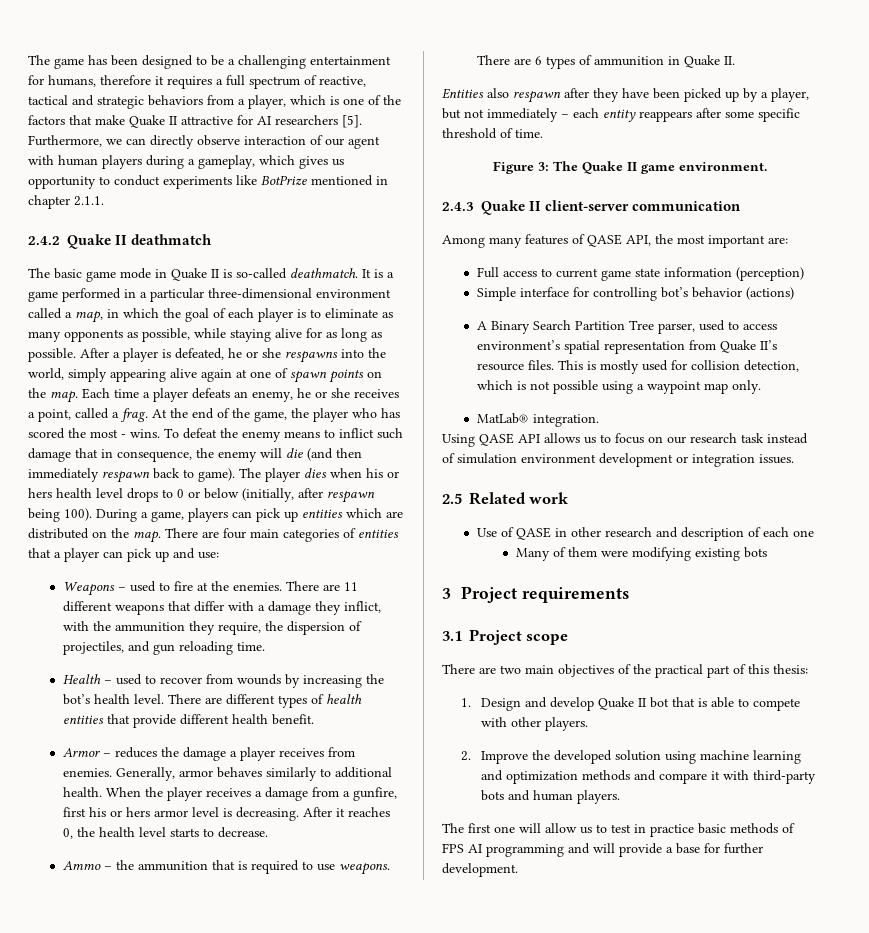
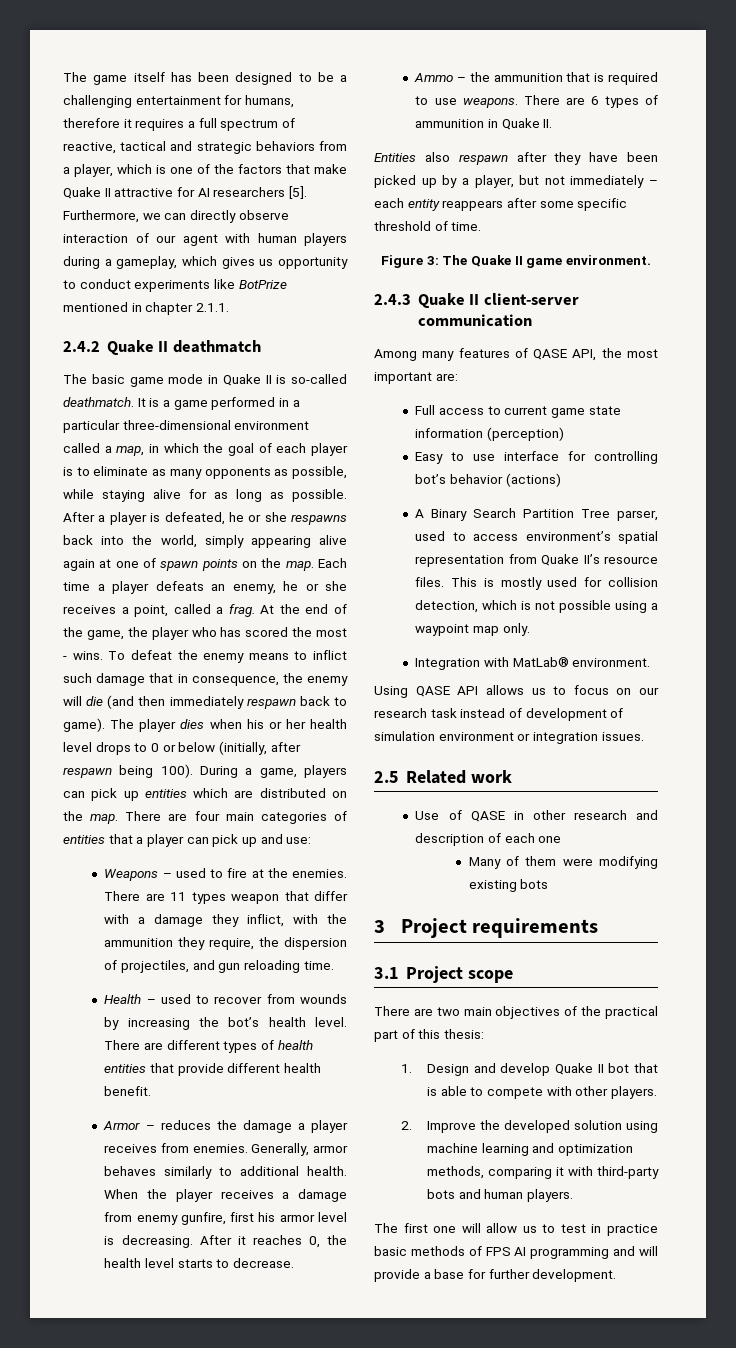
- The game has been designed to be a challenging entertainment for humans, therefore it requires a full spectrum of reactive, tactical and strategic behaviors from a player, which is one of the factors that make Quake II attractive for AI researchers [5].
+ The game itself has been designed to be a challenging entertainment for humans, therefore it requires a full spectrum of reactive, tactical and strategic behaviors from a player, which is one of the factors that make Quake II attractive for AI researchers [5].
- After a player is defeated, he or she respawns into the world, simply appearing alive again at one of spawn points on the map.
+ After a player is defeated, he or she respawns back into the world, simply appearing alive again at one of spawn points on the map.
- The player dies when his or hers health level drops to 0 or below (initially, after respawn being 100).
+ The player dies when his or her health level drops to 0 or below (initially, after respawn being 100).
- There are 11 different weapons that differ with a damage they inflict, with the ammunition they require, the dispersion of projectiles, and gun reloading time.
+ There are 11 types weapon that differ with a damage they inflict, with the ammunition they require, the dispersion of projectiles, and gun reloading time.
- When the player receives a damage from a gunfire, first his or hers armor level is decreasing.
+ When the player receives a damage from enemy gunfire, first his armor level is decreasing.
- Simple interface for controlling bot’s behavior (actions)
+ Easy to use interface for controlling bot’s behavior (actions)
- MatLab® integration.
+ Integration with MatLab® environment.
- Using QASE API allows us to focus on our research task instead of simulation environment development or integration issues.
+ Using QASE API allows us to focus on our research task instead of development of simulation environment or integration issues.
- 2. Improve the developed solution using machine learning and optimization methods and compare it with third-party bots and human players.
+ 2. Improve the developed solution using machine learning and optimization methods, comparing it with third-party bots and human players.

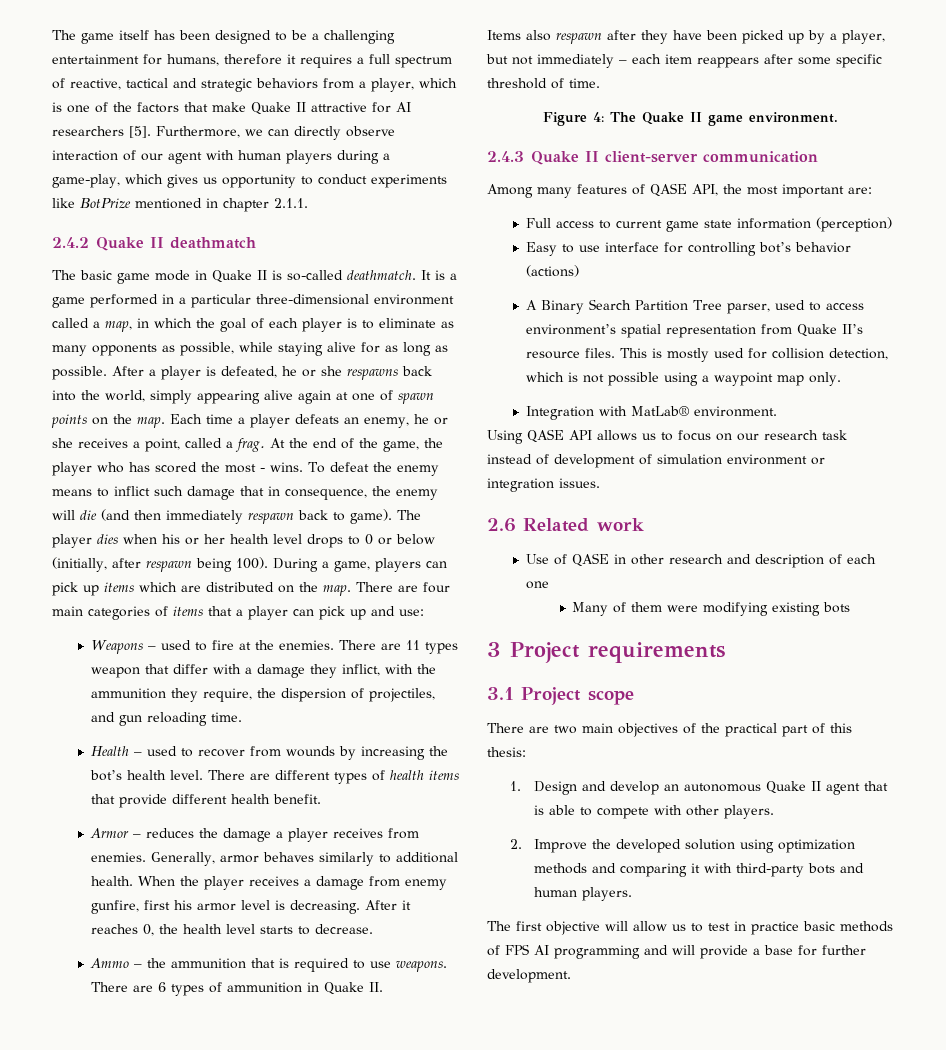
- Furthermore, we can directly observe interaction of our agent with human players during a gameplay, which gives us opportunity to conduct experiments like BotPrize mentioned in chapter 2.1.1.
+ Furthermore, we can directly observe interaction of our agent with human players during a game-play, which gives us opportunity to conduct experiments like BotPrize mentioned in chapter 2.1.1.
- During a game, players can pick up entities which are distributed on the map.
+ During a game, players can pick up items which are distributed on the map.
- There are four main categories of entities that a player can pick up and use:
+ There are four main categories of items that a player can pick up and use:
- There are different types of health entities that provide different health benefit.
+ There are different types of health items that provide different health benefit.
- Entities also respawn after they have been picked up by a player, but not immediately – each entity reappears after some specific threshold of time.
+ Items also respawn after they have been picked up by a player, but not immediately – each item reappears after some specific threshold of time.
- Figure 3: The Quake II game environment.
+ Figure 4: The Quake II game environment.
- 2.5 Related work
+ 2.6 Related work
- 1. Design and develop Quake II bot that is able to compete with other players.
+ 1. Design and develop an autonomous Quake II agent that is able to compete with other players.
- 2. Improve the developed solution using machine learning and optimization methods, comparing it with third-party bots and human players.
+ 2. Improve the developed solution using optimization methods and comparing it with third-party bots and human players.
- The first one will allow us to test in practice basic methods of FPS AI programming and will provide a base for further development.
+ The first objective will allow us to test in practice basic methods of FPS AI programming and will provide a base for further development.

